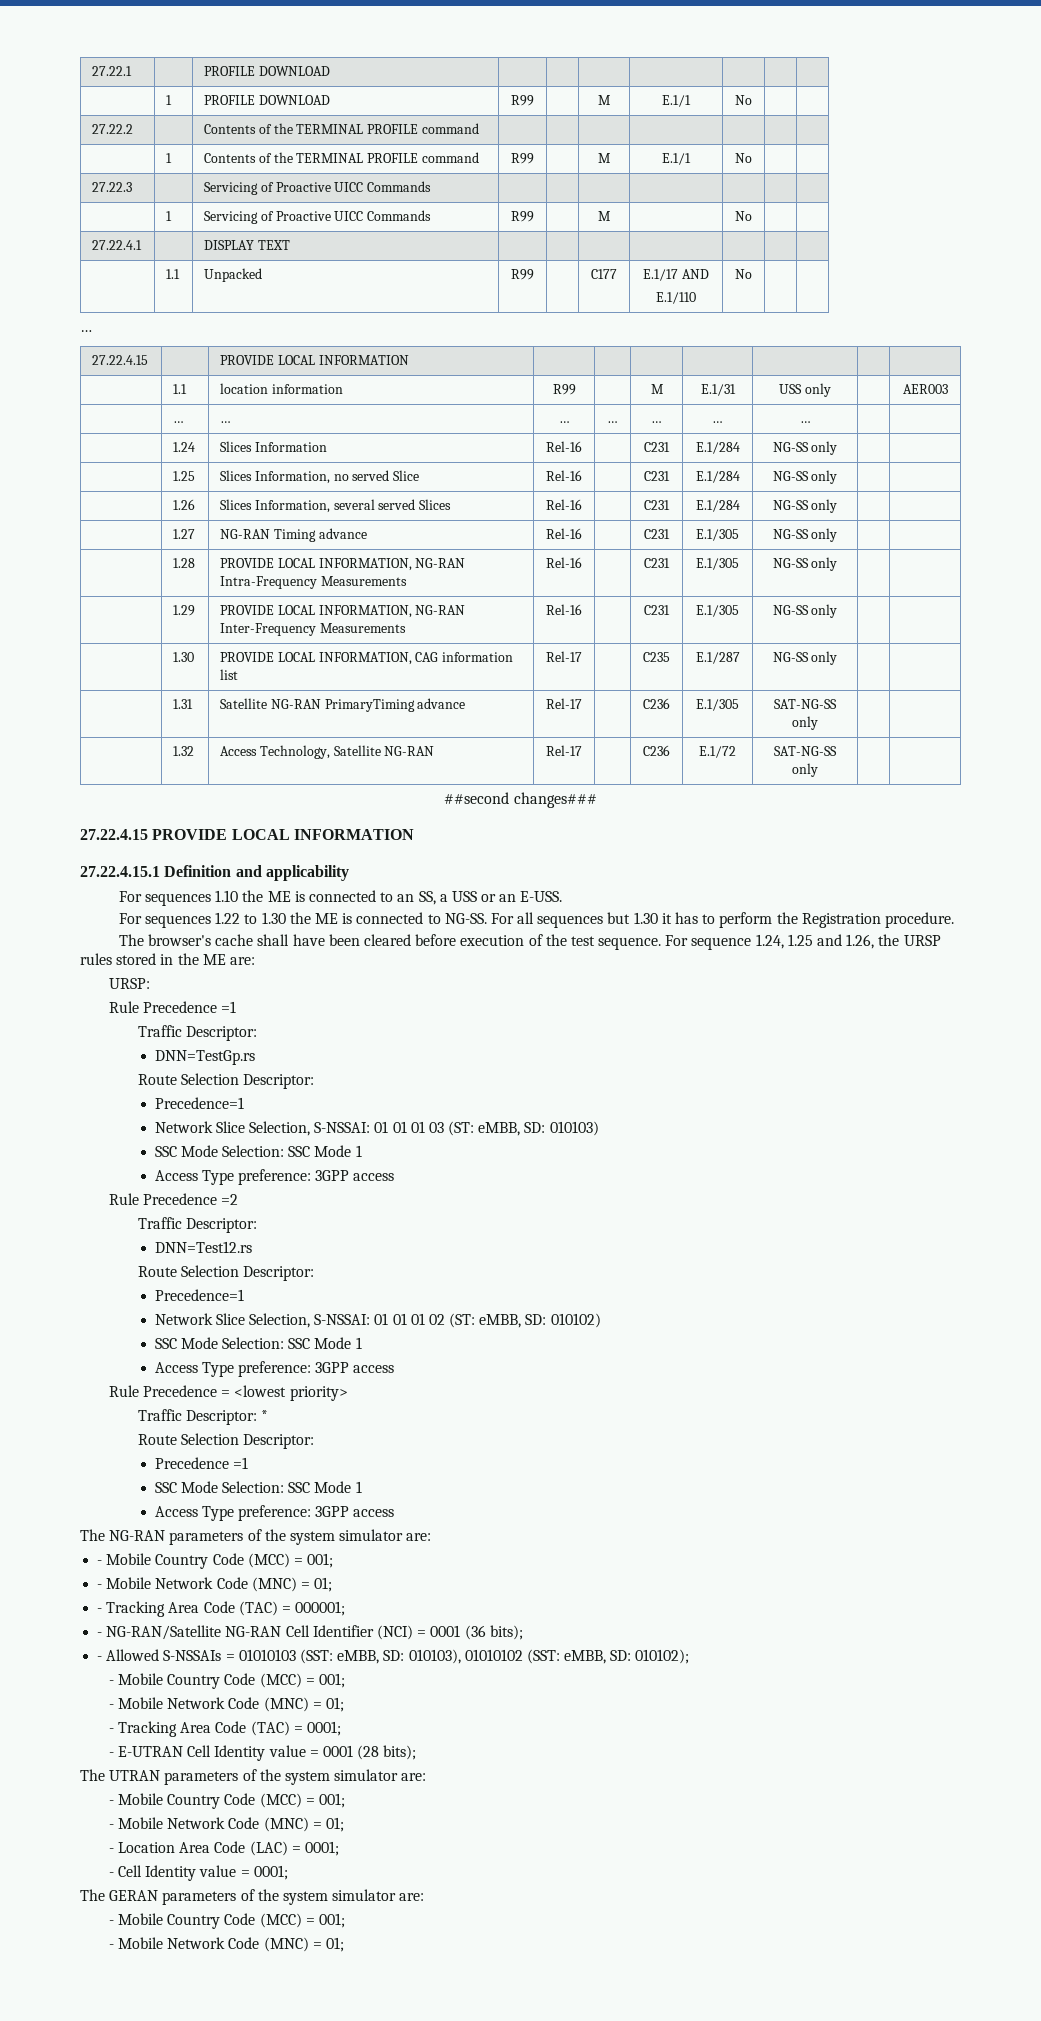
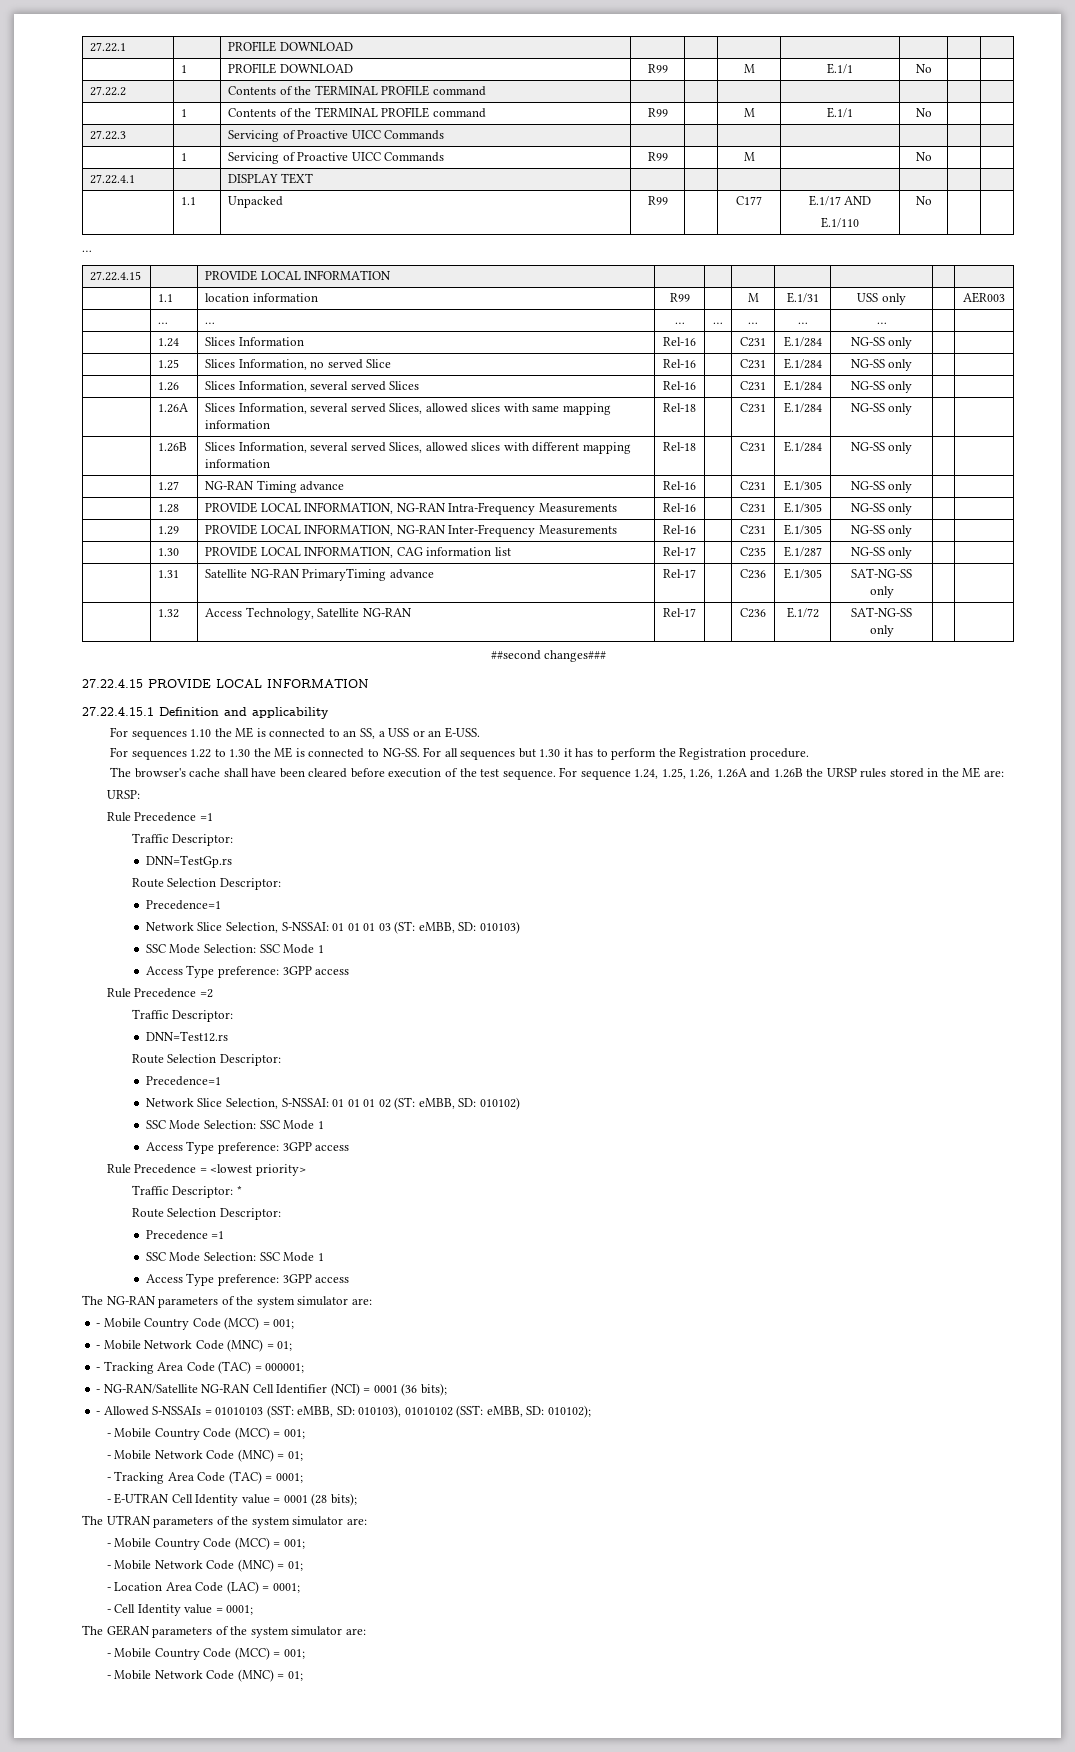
+ | 1.26A | Slices Information, several served Slices, allowed slices with same mapping information | Rel-18 | | C231 | E.1/284 | NG-SS only | |
+ | 1.26B | Slices Information, several served Slices, allowed slices with different mapping information | Rel-18 | | C231 | E.1/284 | NG-SS only | |
- For sequence 1.24, 1.25 and 1.26, the URSP rules stored in the ME are:
+ For sequence 1.24, 1.25, 1.26, 1.26A and 1.26B the URSP rules stored in the ME are:

